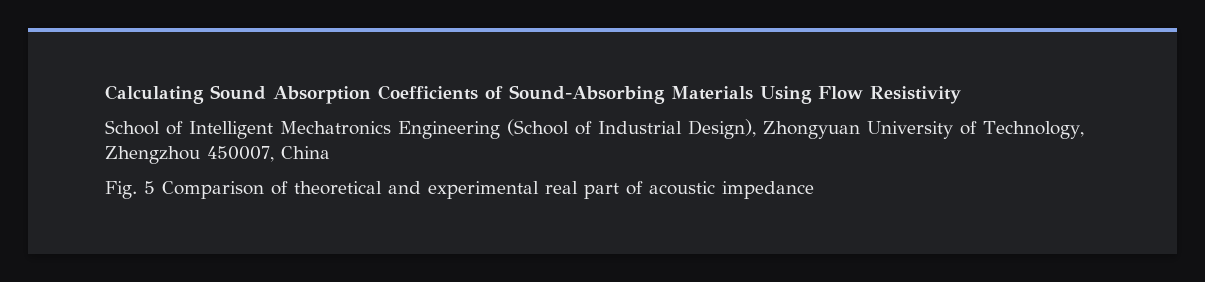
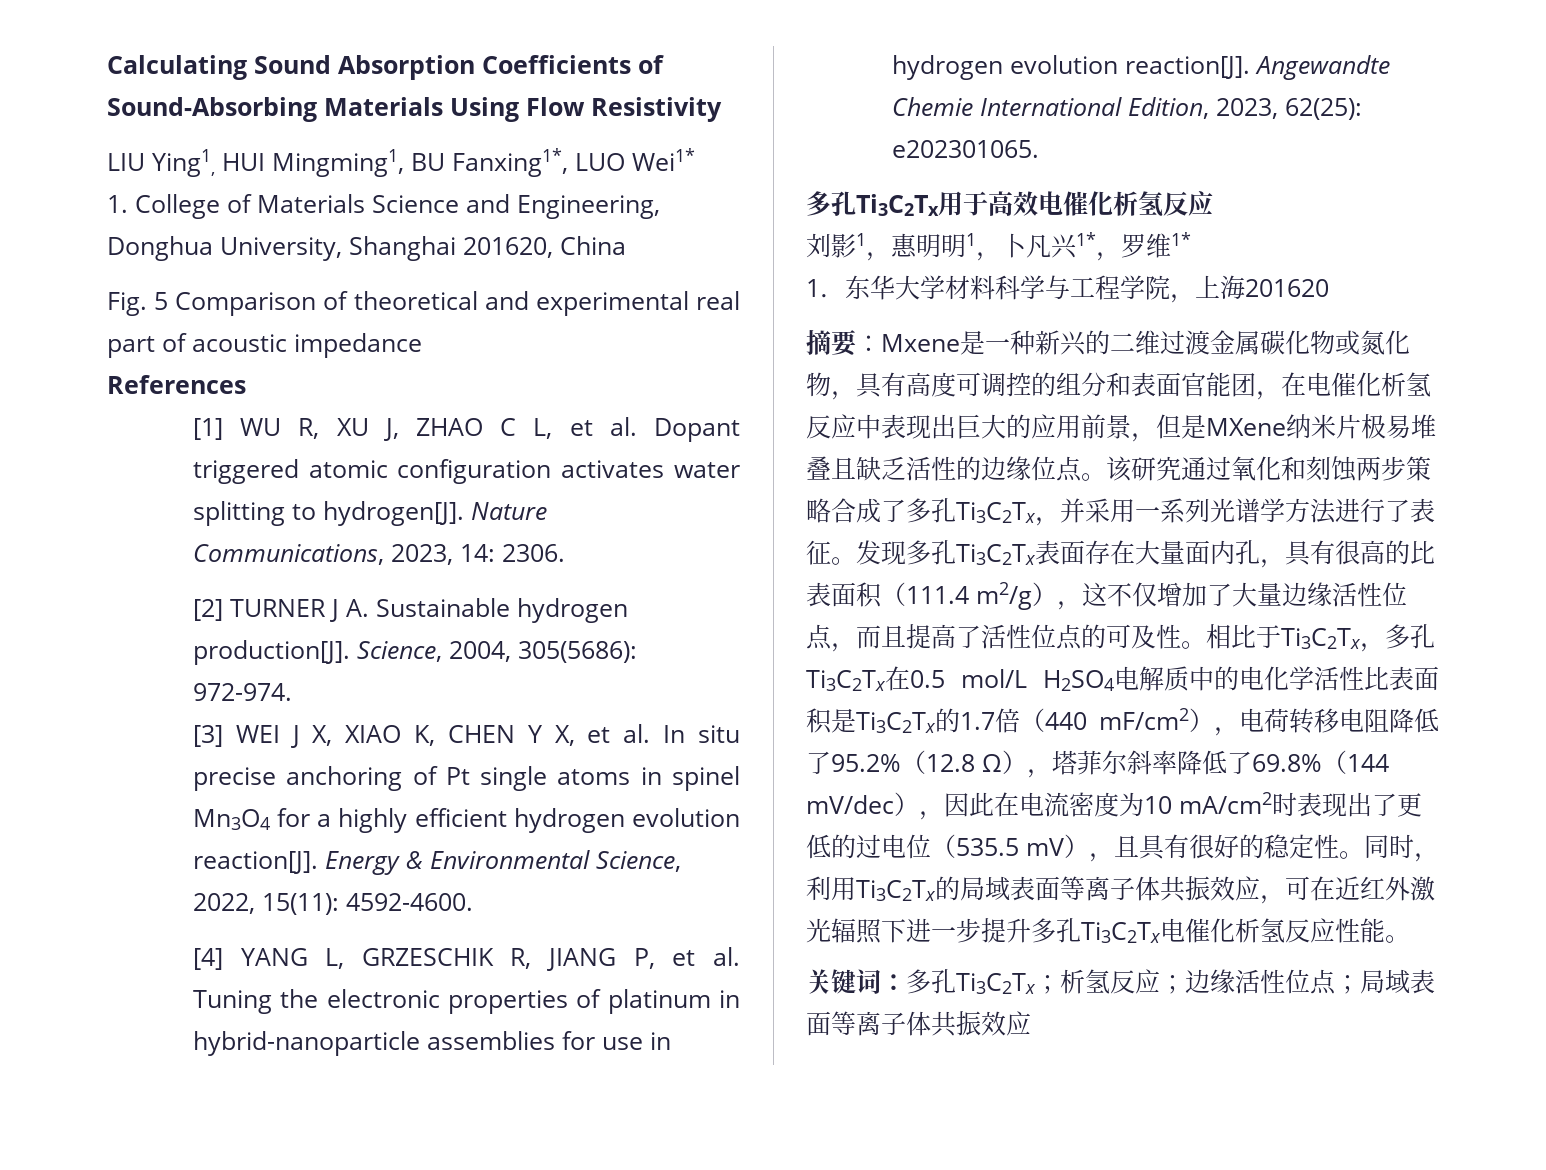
- School of Intelligent Mechatronics Engineering (School of Industrial Design), Zhongyuan University of Technology, Zhengzhou 450007, China
+ LIU Ying1, HUI Mingming1, BU Fanxing1*, LUO Wei1*
+ 1. College of Materials Science and Engineering, Donghua University, Shanghai 201620, China
+ References
+ [1] WU R, XU J, ZHAO C L, et al. Dopant triggered atomic configuration activates water splitting to hydrogen[J]. Nature Communications, 2023, 14: 2306.
+ [2] TURNER J A. Sustainable hydrogen production[J]. Science, 2004, 305(5686): 972-974.
+ [3] WEI J X, XIAO K, CHEN Y X, et al. In situ precise anchoring of Pt single atoms in spinel Mn3O4 for a highly efficient hydrogen evolution reaction[J]. Energy & Environmental Science, 2022, 15(11): 4592-4600.
+ [4] YANG L, GRZESCHIK R, JIANG P, et al. Tuning the electronic properties of platinum in hybrid-nanoparticle assemblies for use in hydrogen evolution reaction[J]. Angewandte Chemie International Edition, 2023, 62(25): e202301065.
+ 多孔Ti3C2Tx用于高效电催化析氢反应
+ 刘影1，惠明明1，卜凡兴1*，罗维1*
+ 1．东华大学材料科学与工程学院，上海201620
+ 摘要：Mxene是一种新兴的二维过渡金属碳化物或氮化物，具有高度可调控的组分和表面官能团，在电催化析氢反应中表现出巨大的应用前景，但是MXene纳米片极易堆叠且缺乏活性的边缘位点。该研究通过氧化和刻蚀两步策略合成了多孔Ti3C2Tx，并采用一系列光谱学方法进行了表征。发现多孔Ti3C2Tx表面存在大量面内孔，具有很高的比表面积（111.4 m2/g），这不仅增加了大量边缘活性位点，而且提高了活性位点的可及性。相比于Ti3C2Tx，多孔Ti3C2Tx在0.5 mol/L H2SO4电解质中的电化学活性比表面积是Ti3C2Tx的1.7倍（440 mF/cm2），电荷转移电阻降低了95.2%（12.8 Ω），塔菲尔斜率降低了69.8%（144 mV/dec），因此在电流密度为10 mA/cm2时表现出了更低的过电位（535.5 mV），且具有很好的稳定性。同时，利用Ti3C2Tx的局域表面等离子体共振效应，可在近红外激光辐照下进一步提升多孔Ti3C2Tx电催化析氢反应性能。
+ 关键词：多孔Ti3C2Tx；析氢反应；边缘活性位点；局域表面等离子体共振效应

